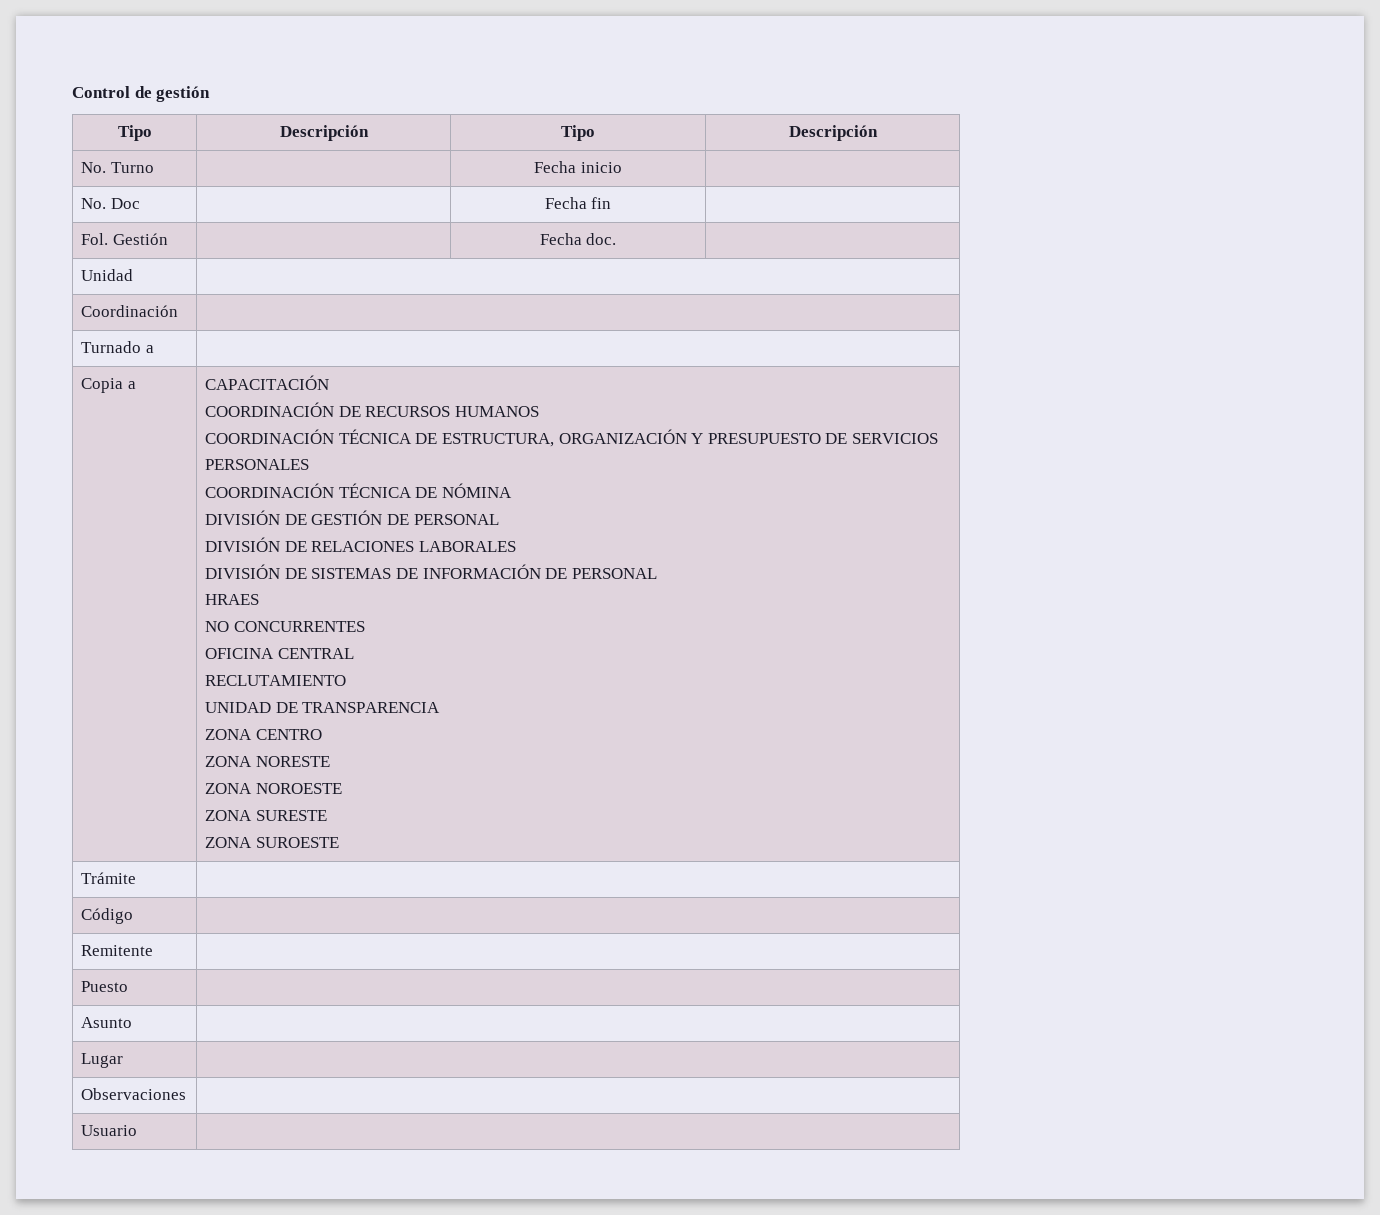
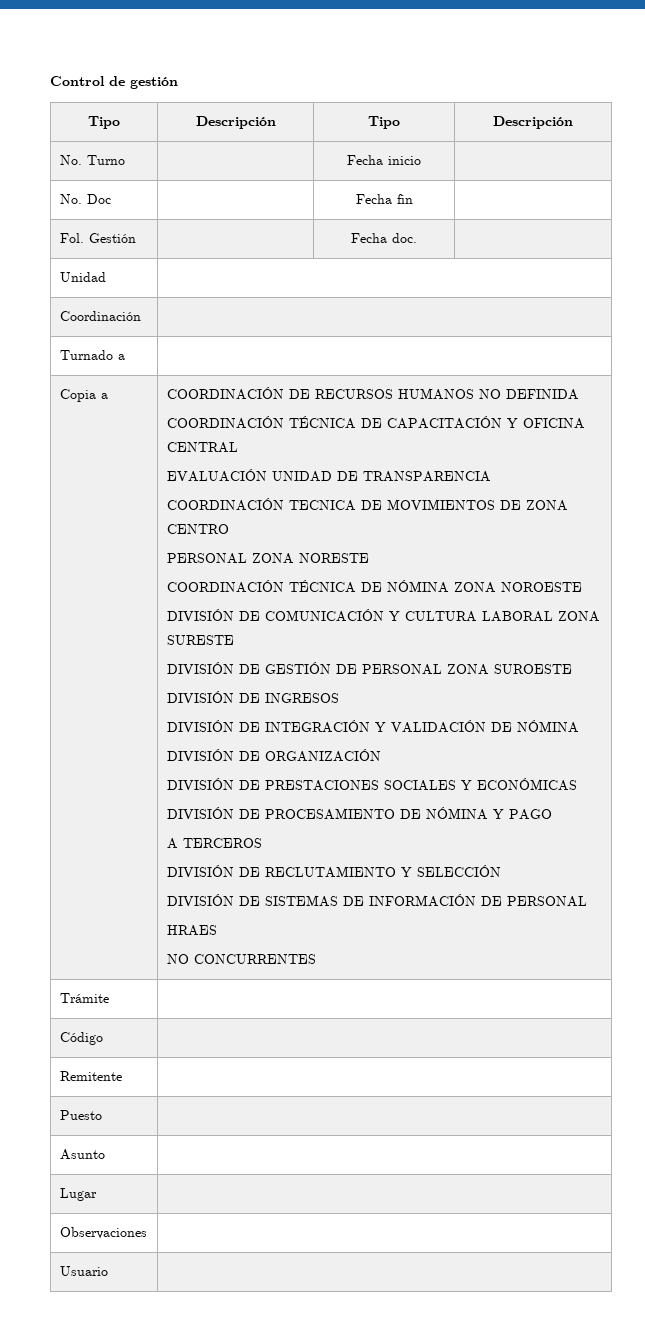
- CAPACITACIÓN
- COORDINACIÓN DE RECURSOS HUMANOS
- COORDINACIÓN TÉCNICA DE ESTRUCTURA, ORGANIZACIÓN Y PRESUPUESTO DE SERVICIOS
- PERSONALES
- COORDINACIÓN TÉCNICA DE NÓMINA
+ COORDINACIÓN DE RECURSOS HUMANOS NO DEFINIDA
+ COORDINACIÓN TÉCNICA DE CAPACITACIÓN Y OFICINA CENTRAL
+ EVALUACIÓN UNIDAD DE TRANSPARENCIA
+ COORDINACIÓN TECNICA DE MOVIMIENTOS DE ZONA CENTRO
+ PERSONAL ZONA NORESTE
+ COORDINACIÓN TÉCNICA DE NÓMINA ZONA NOROESTE
+ DIVISIÓN DE COMUNICACIÓN Y CULTURA LABORAL ZONA SURESTE
- DIVISIÓN DE GESTIÓN DE PERSONAL
- DIVISIÓN DE RELACIONES LABORALES
+ DIVISIÓN DE GESTIÓN DE PERSONAL ZONA SUROESTE
+ DIVISIÓN DE INGRESOS
+ DIVISIÓN DE INTEGRACIÓN Y VALIDACIÓN DE NÓMINA
+ DIVISIÓN DE ORGANIZACIÓN
+ DIVISIÓN DE PRESTACIONES SOCIALES Y ECONÓMICAS
+ DIVISIÓN DE PROCESAMIENTO DE NÓMINA Y PAGO
+ A TERCEROS
+ DIVISIÓN DE RECLUTAMIENTO Y SELECCIÓN
- OFICINA CENTRAL
- RECLUTAMIENTO
- UNIDAD DE TRANSPARENCIA
- ZONA CENTRO
- ZONA NORESTE
- ZONA NOROESTE
- ZONA SURESTE
- ZONA SUROESTE

